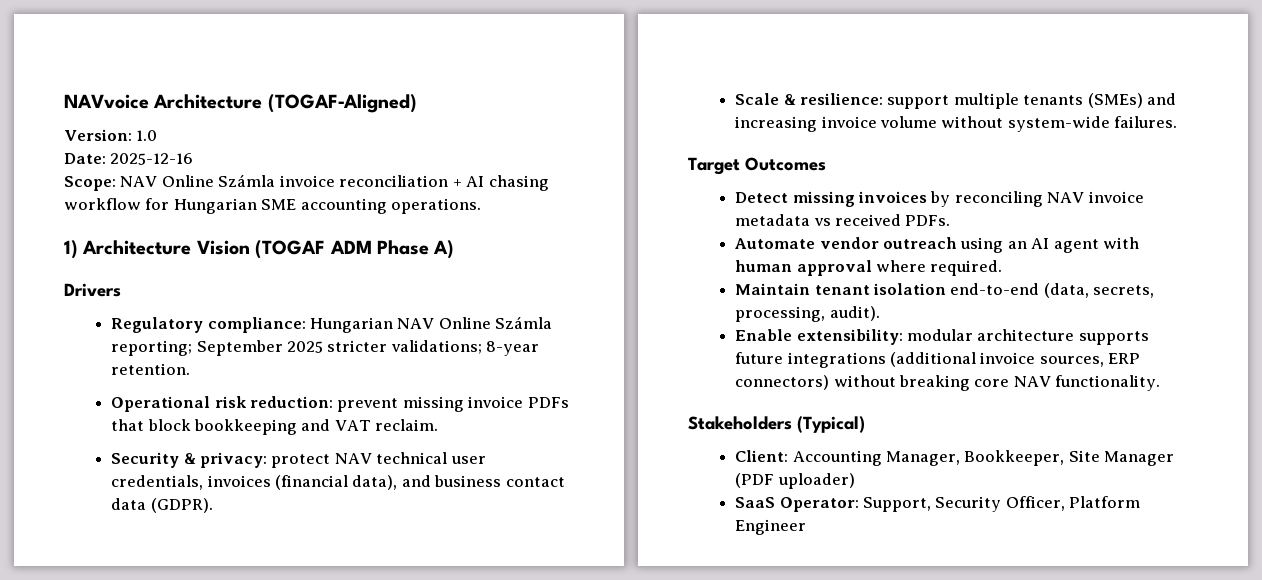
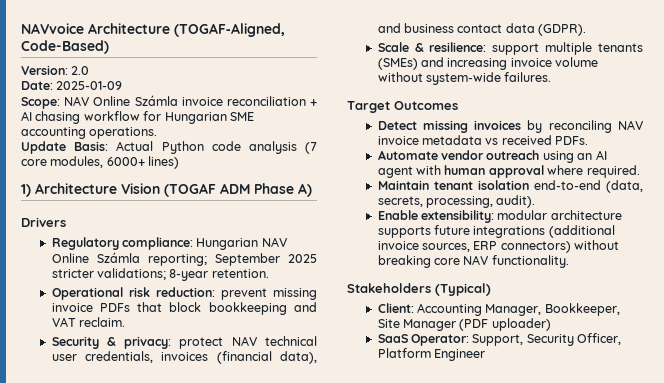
- NAVvoice Architecture (TOGAF‑Aligned)
+ NAVvoice Architecture (TOGAF‑Aligned, Code-Based)
- Version: 1.0
+ Version: 2.0
- Date: 2025-12-16
+ Date: 2025-01-09
+ Update Basis: Actual Python code analysis (7 core modules, 6000+ lines)

